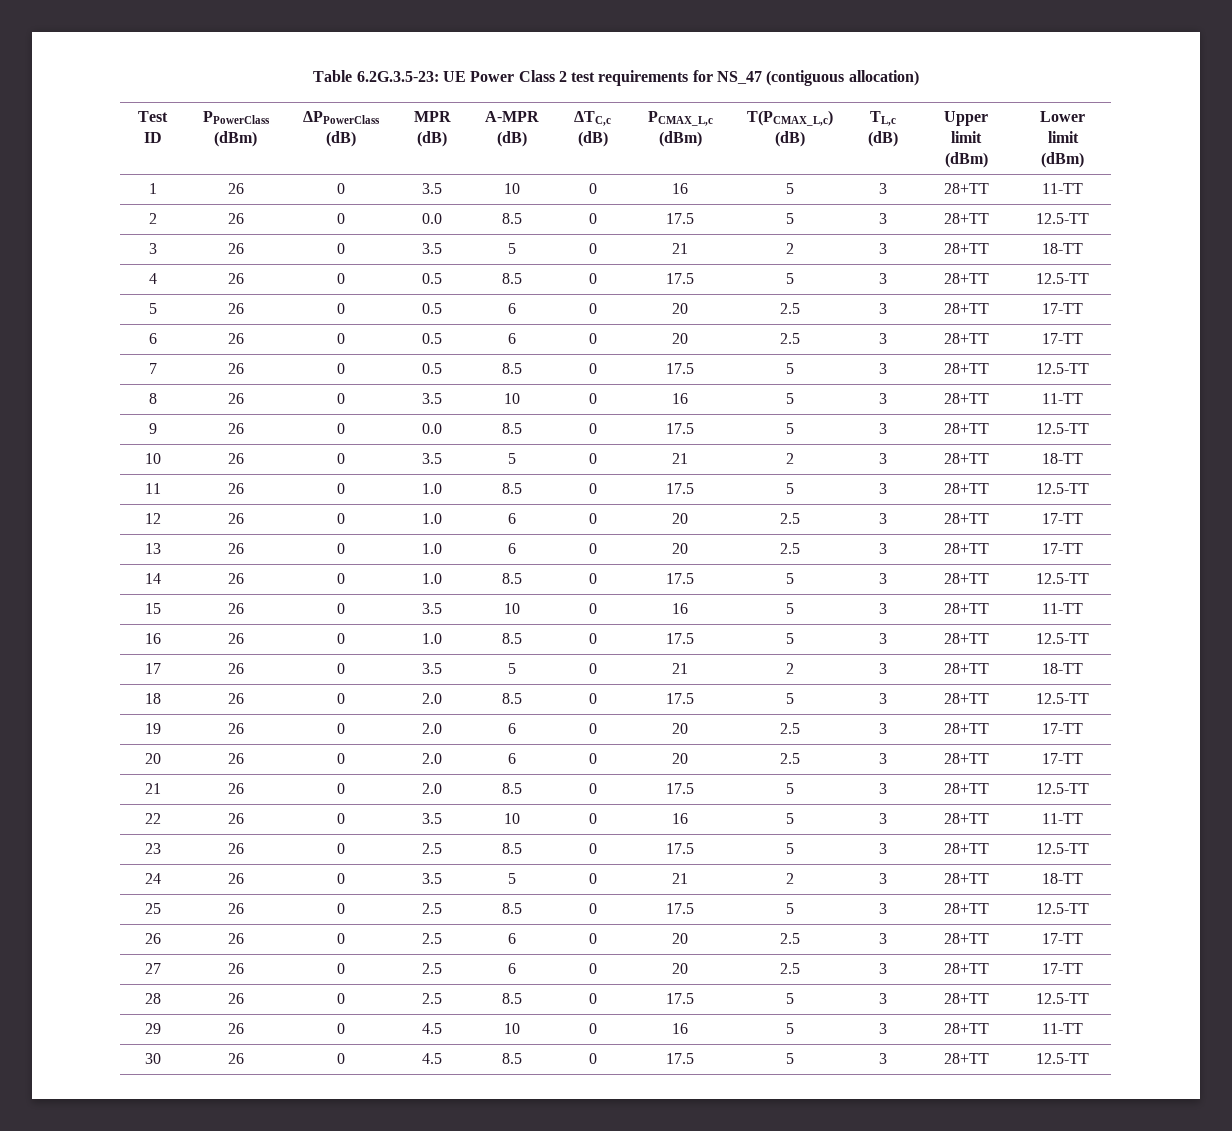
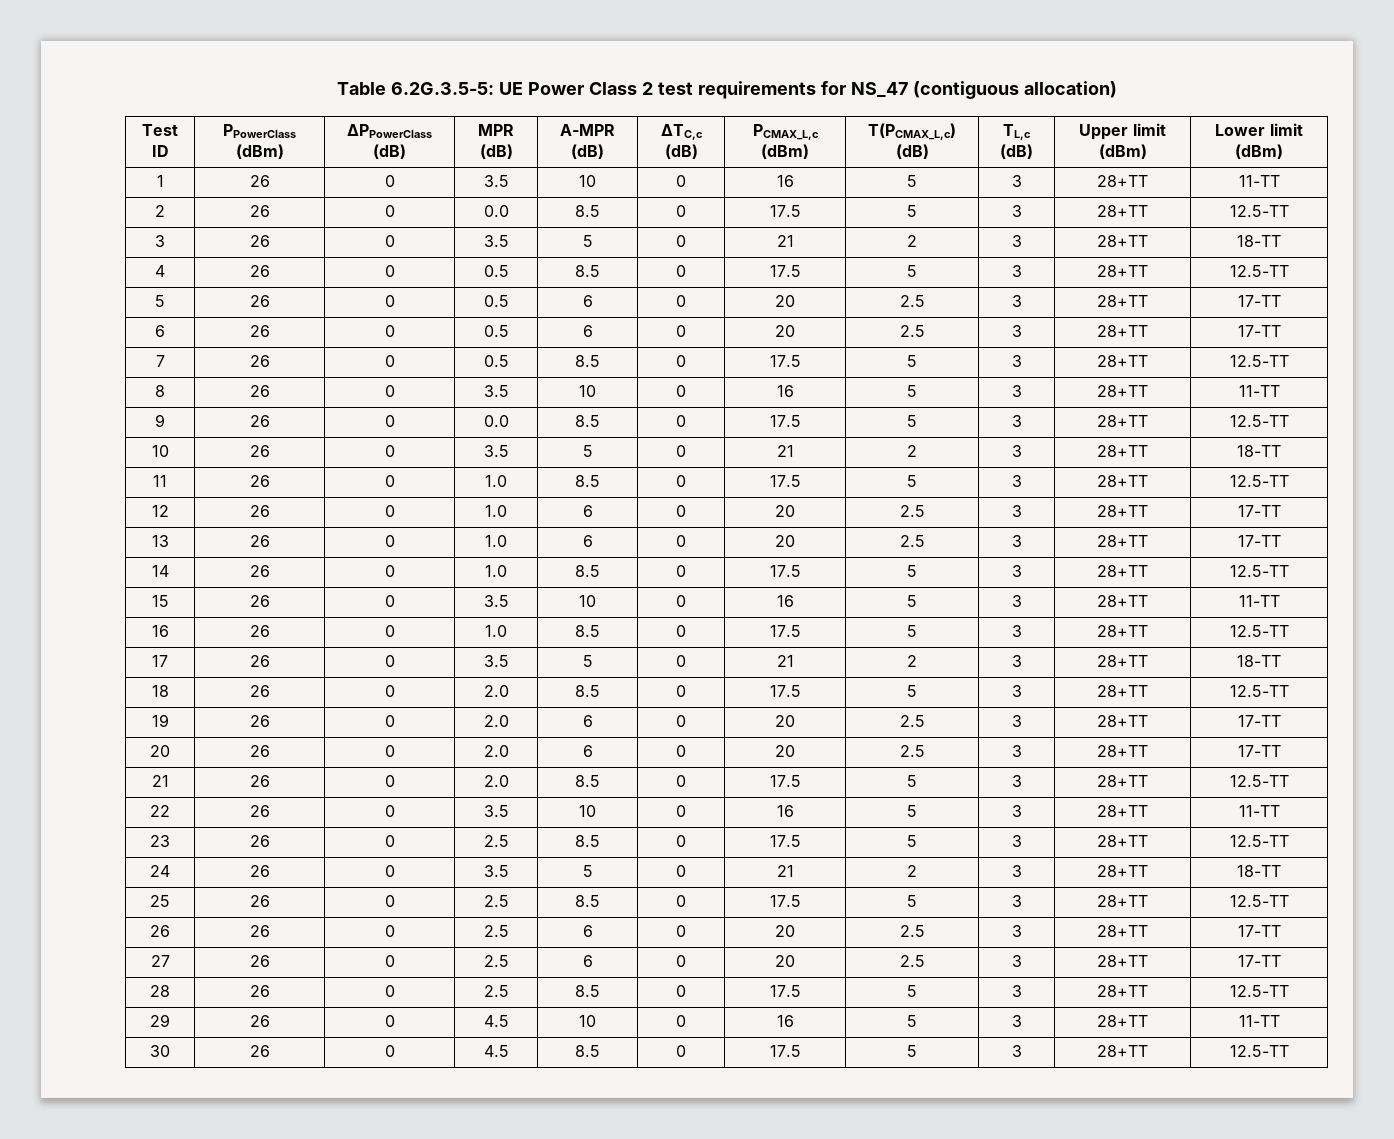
- Table 6.2G.3.5-23: UE Power Class 2 test requirements for NS_47 (contiguous allocation)
+ Table 6.2G.3.5-5: UE Power Class 2 test requirements for NS_47 (contiguous allocation)

